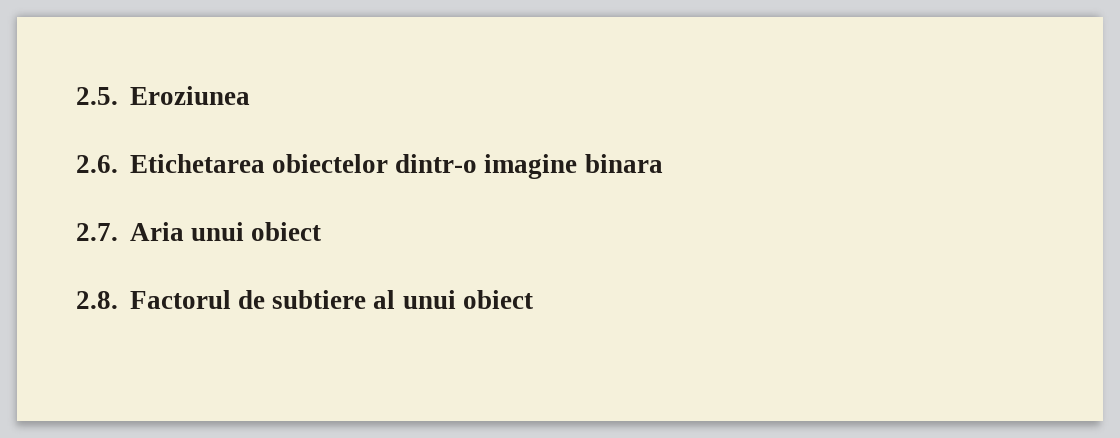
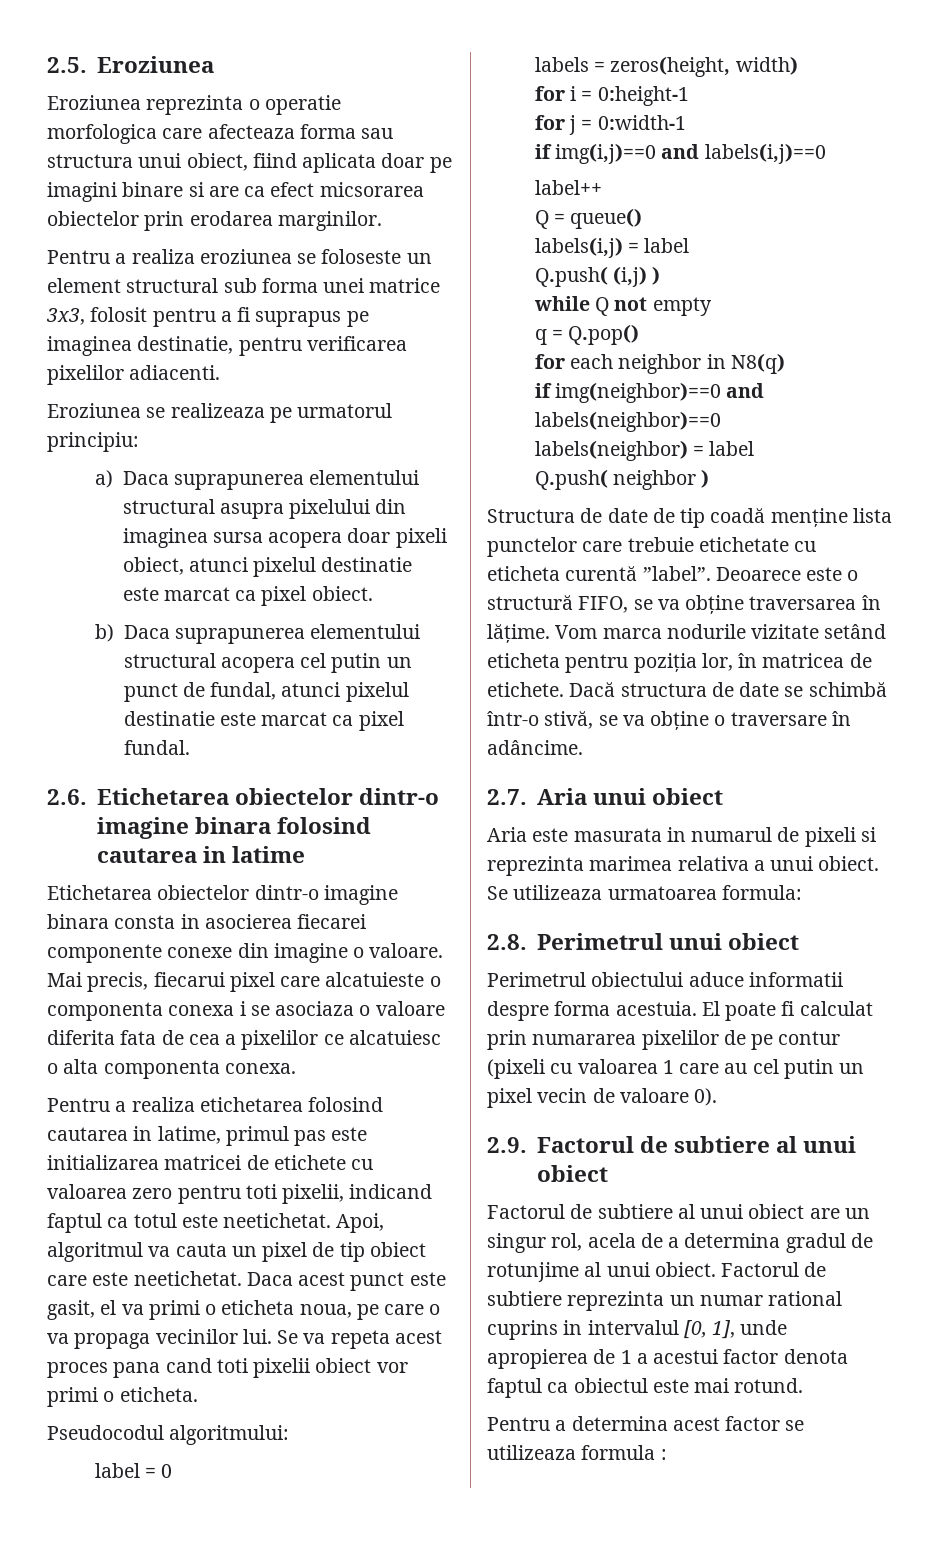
+ Eroziunea reprezinta o operatie morfologica care afecteaza forma sau structura unui obiect, fiind aplicata doar pe imagini binare si are ca efect micsorarea obiectelor prin erodarea marginilor.
+ Pentru a realiza eroziunea se foloseste un element structural sub forma unei matrice 3x3, folosit pentru a fi suprapus pe imaginea destinatie, pentru verificarea pixelilor adiacenti.
+ Eroziunea se realizeaza pe urmatorul principiu:
+ a) Daca suprapunerea elementului structural asupra pixelului din imaginea sursa acopera doar pixeli obiect, atunci pixelul destinatie este marcat ca pixel obiect.
+ b) Daca suprapunerea elementului structural acopera cel putin un punct de fundal, atunci pixelul destinatie este marcat ca pixel fundal.
- 2.6. Etichetarea obiectelor dintr-o imagine binara
+ 2.6. Etichetarea obiectelor dintr-o imagine binara folosind cautarea in latime
+ Etichetarea obiectelor dintr-o imagine binara consta in asocierea fiecarei componente conexe din imagine o valoare. Mai precis, fiecarui pixel care alcatuieste o componenta conexa i se asociaza o valoare diferita fata de cea a pixelilor ce alcatuiesc o alta componenta conexa.
+ Pentru a realiza etichetarea folosind cautarea in latime, primul pas este initializarea matricei de etichete cu valoarea zero pentru toti pixelii, indicand faptul ca totul este neetichetat. Apoi, algoritmul va cauta un pixel de tip obiect care este neetichetat. Daca acest punct este gasit, el va primi o eticheta noua, pe care o va propaga vecinilor lui. Se va repeta acest proces pana cand toti pixelii obiect vor primi o eticheta.
+ Pseudocodul algoritmului:
+ label = 0
+ labels = zeros(height, width)
+ for i = 0:height-1
+ for j = 0:width-1
+ if img(i,j)==0 and labels(i,j)==0
+ label++
+ Q = queue()
+ labels(i,j) = label
+ Q.push( (i,j) )
+ while Q not empty
+ q = Q.pop()
+ for each neighbor in N8(q)
+ if img(neighbor)==0 and labels(neighbor)==0
+ labels(neighbor) = label
+ Q.push( neighbor )
+ Structura de date de tip coadă menține lista punctelor care trebuie etichetate cu eticheta curentă ”label”. Deoarece este o structură FIFO, se va obține traversarea în lățime. Vom marca nodurile vizitate setând eticheta pentru poziția lor, în matricea de etichete. Dacă structura de date se schimbă într-o stivă, se va obține o traversare în adâncime.
  2.7. Aria unui obiect
- 2.8. Factorul de subtiere al unui obiect
+ Aria este masurata in numarul de pixeli si reprezinta marimea relativa a unui obiect. Se utilizeaza urmatoarea formula:
+ 2.8. Perimetrul unui obiect
+ Perimetrul obiectului aduce informatii despre forma acestuia. El poate fi calculat prin numararea pixelilor de pe contur (pixeli cu valoarea 1 care au cel putin un pixel vecin de valoare 0).
+ 2.9. Factorul de subtiere al unui obiect
+ Factorul de subtiere al unui obiect are un singur rol, acela de a determina gradul de rotunjime al unui obiect. Factorul de subtiere reprezinta un numar rational cuprins in intervalul [0, 1], unde apropierea de 1 a acestui factor denota faptul ca obiectul este mai rotund.
+ Pentru a determina acest factor se utilizeaza formula :

